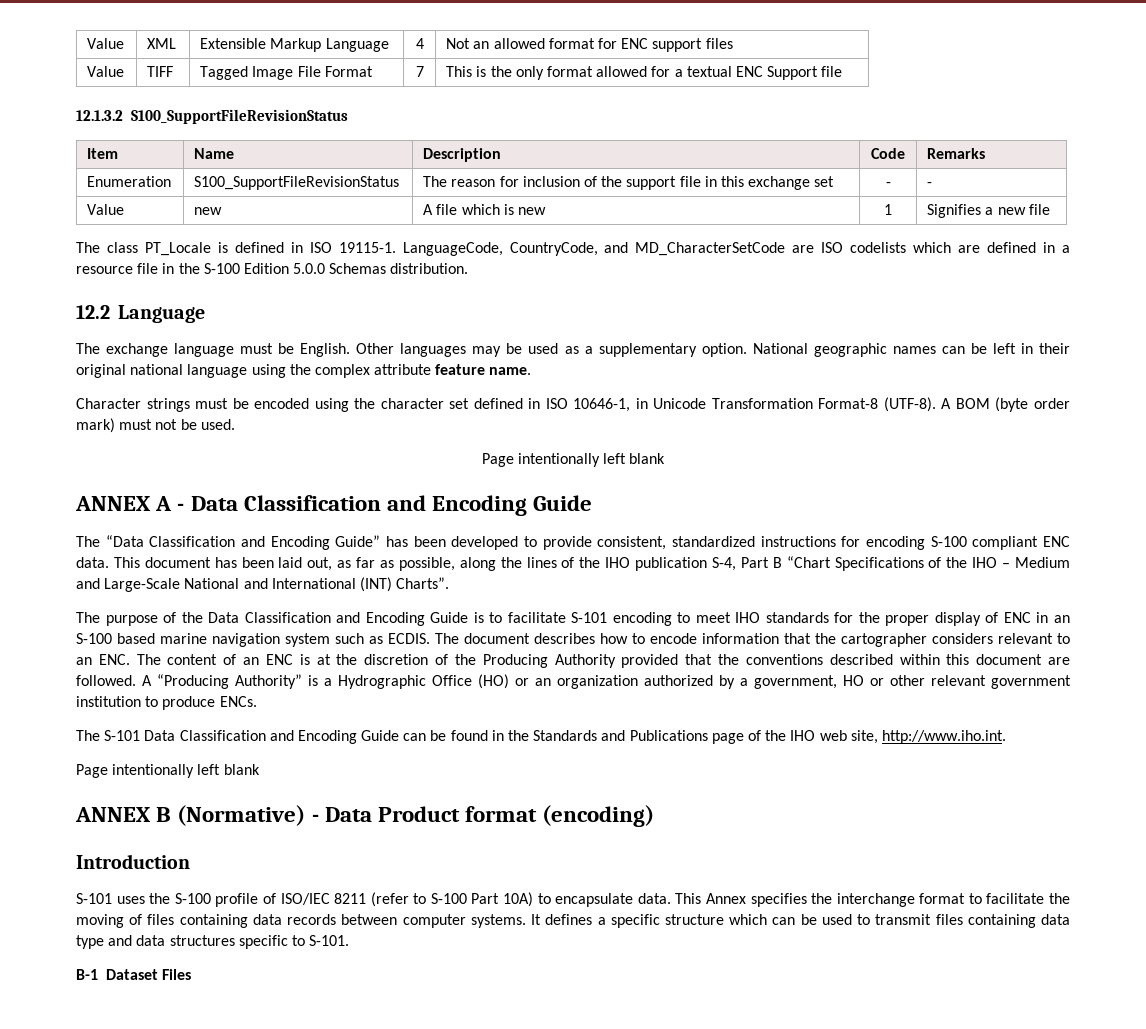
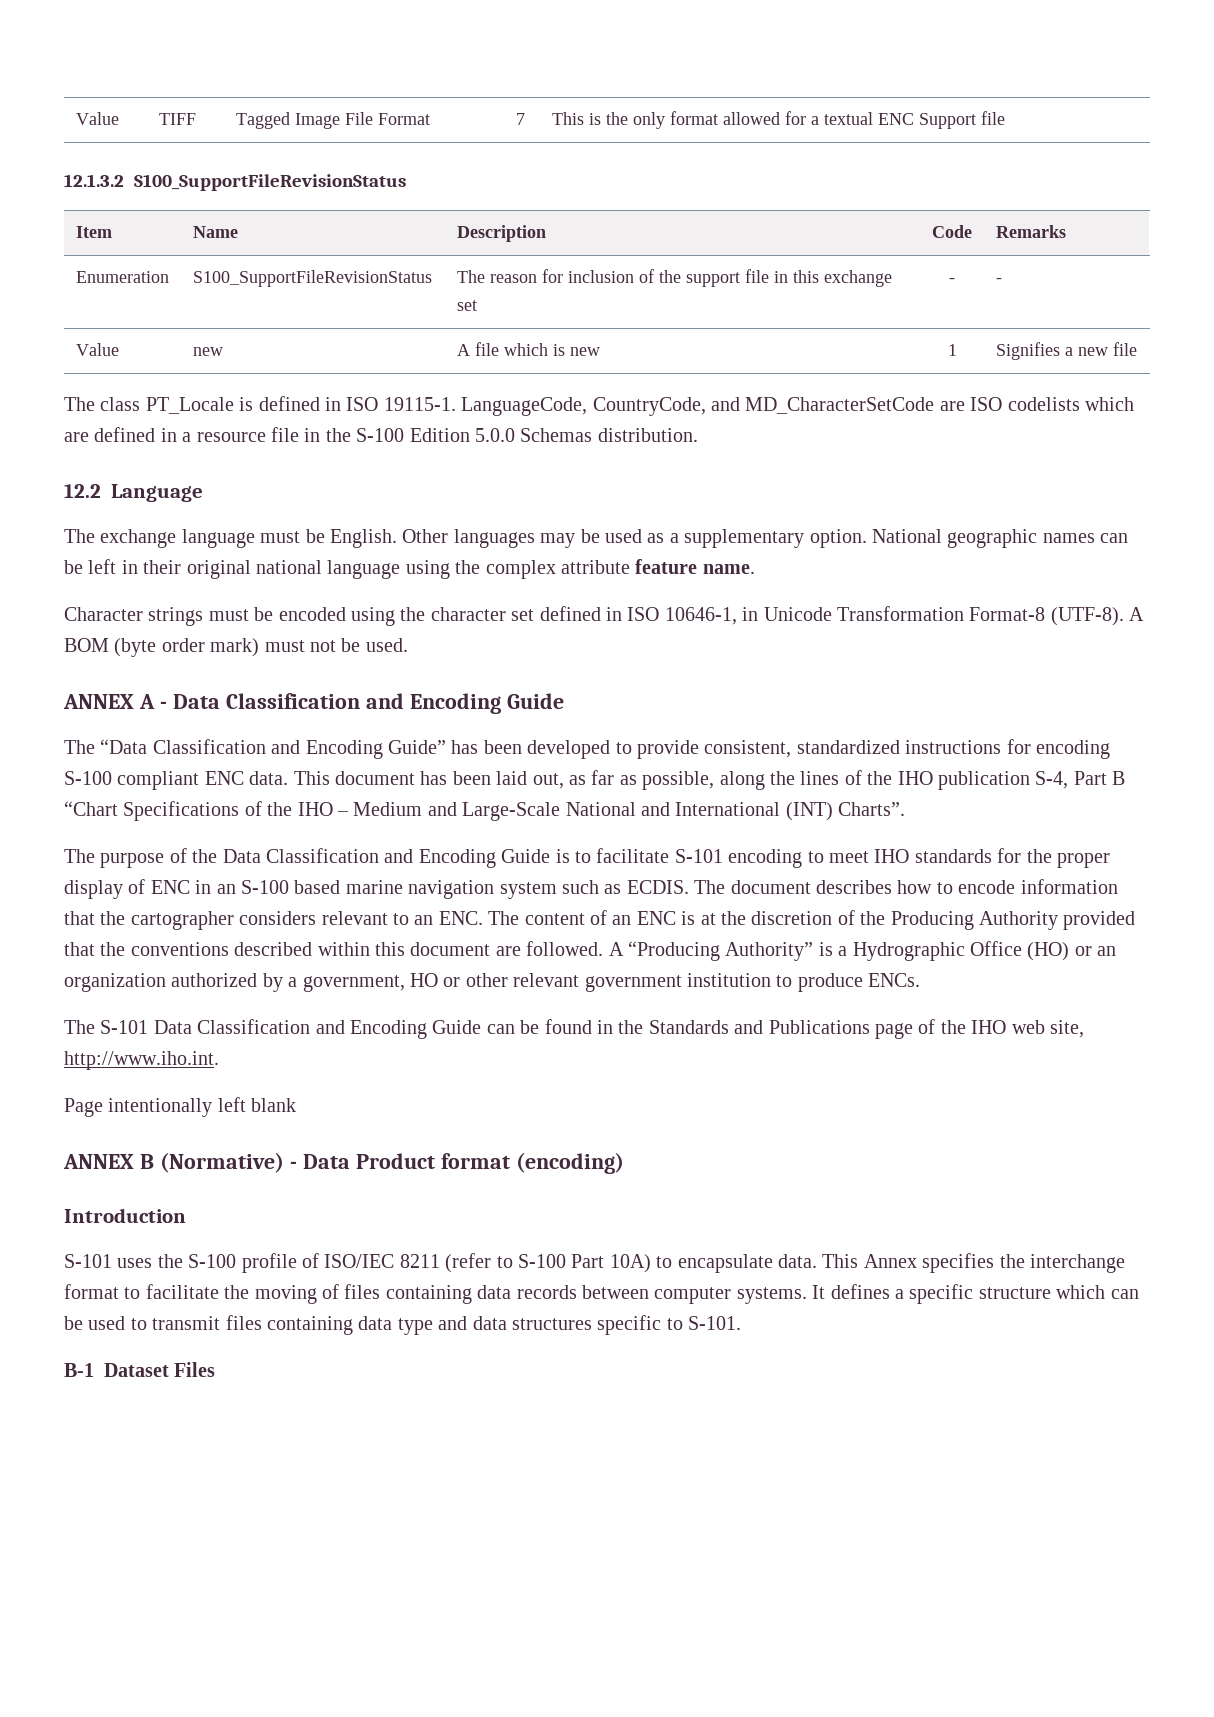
- Value | XML | Extensible Markup Language | 4 | Not an allowed format for ENC support files
  A BOM (byte order mark) must not be used.
- Page intentionally left blank

